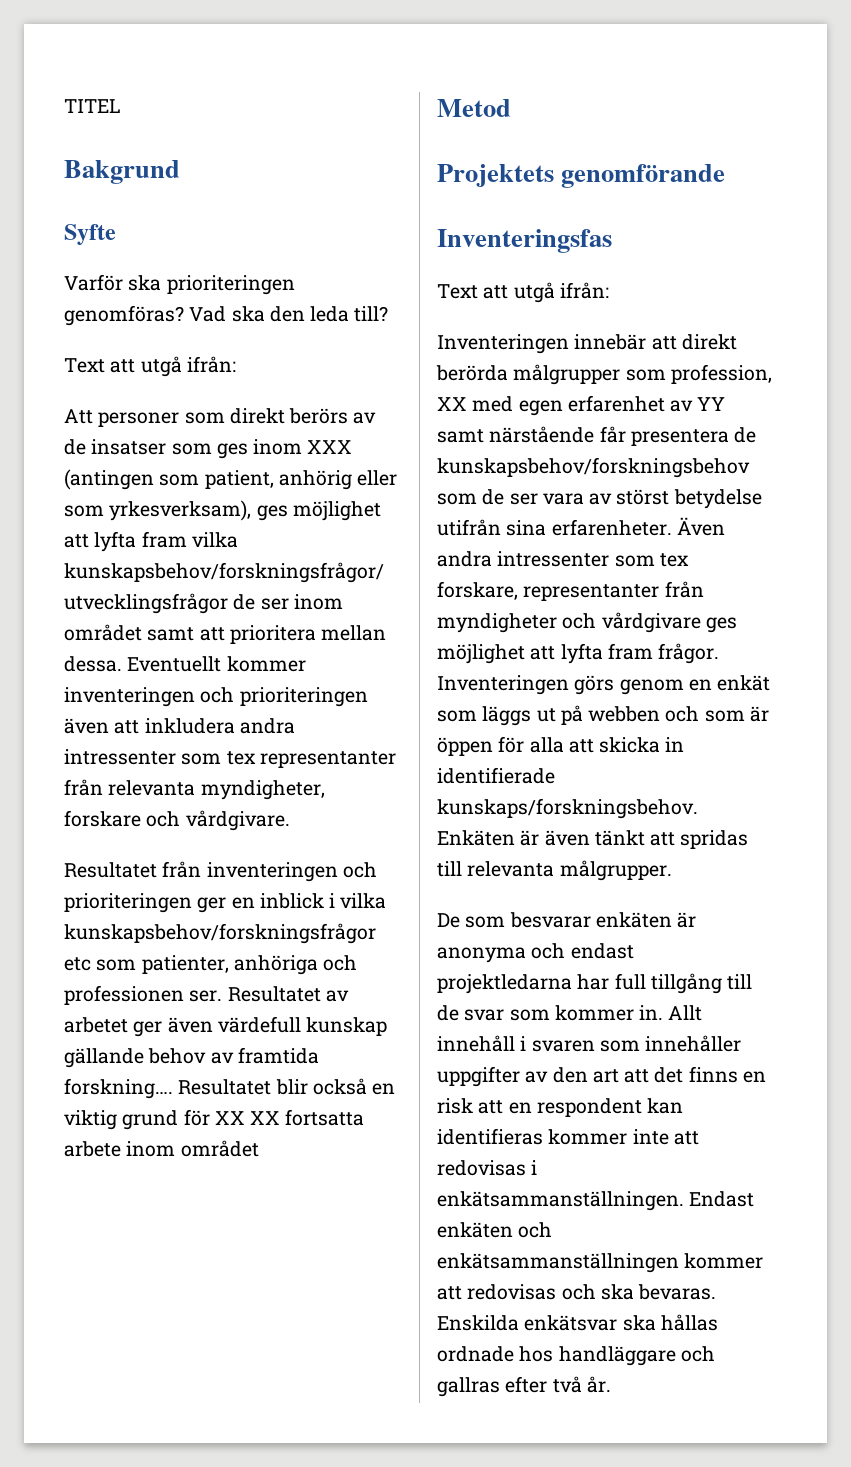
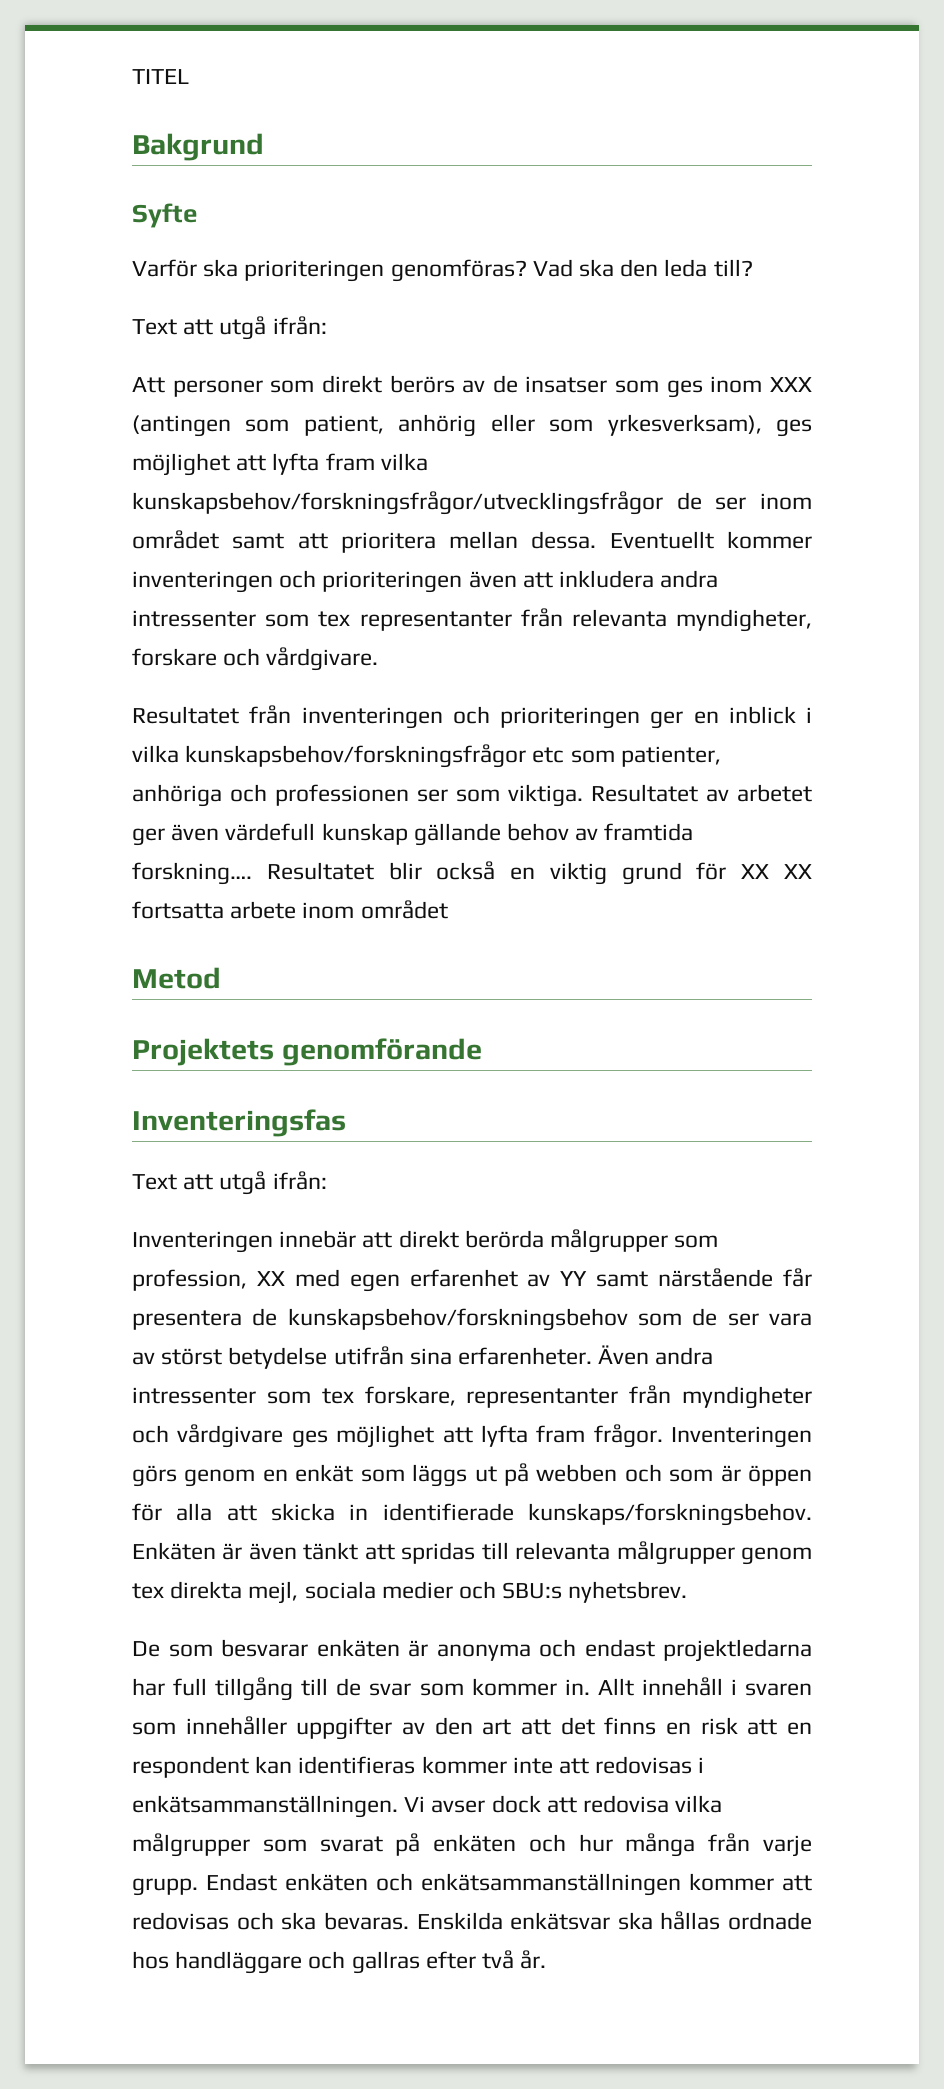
- Resultatet från inventeringen och prioriteringen ger en inblick i vilka kunskapsbehov/forskningsfrågor etc som patienter, anhöriga och professionen ser.
+ Resultatet från inventeringen och prioriteringen ger en inblick i vilka kunskapsbehov/forskningsfrågor etc som patienter, anhöriga och professionen ser som viktiga.
- Enkäten är även tänkt att spridas till relevanta målgrupper.
+ Enkäten är även tänkt att spridas till relevanta målgrupper genom tex direkta mejl, sociala medier och SBU:s nyhetsbrev.
+ Vi avser dock att redovisa vilka målgrupper som svarat på enkäten och hur många från varje grupp.

